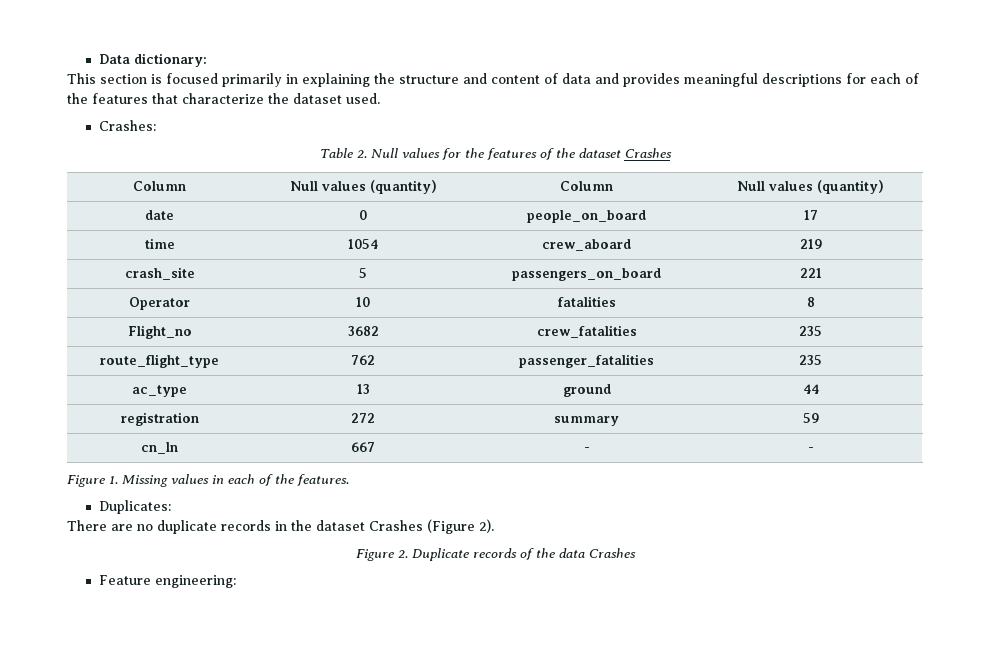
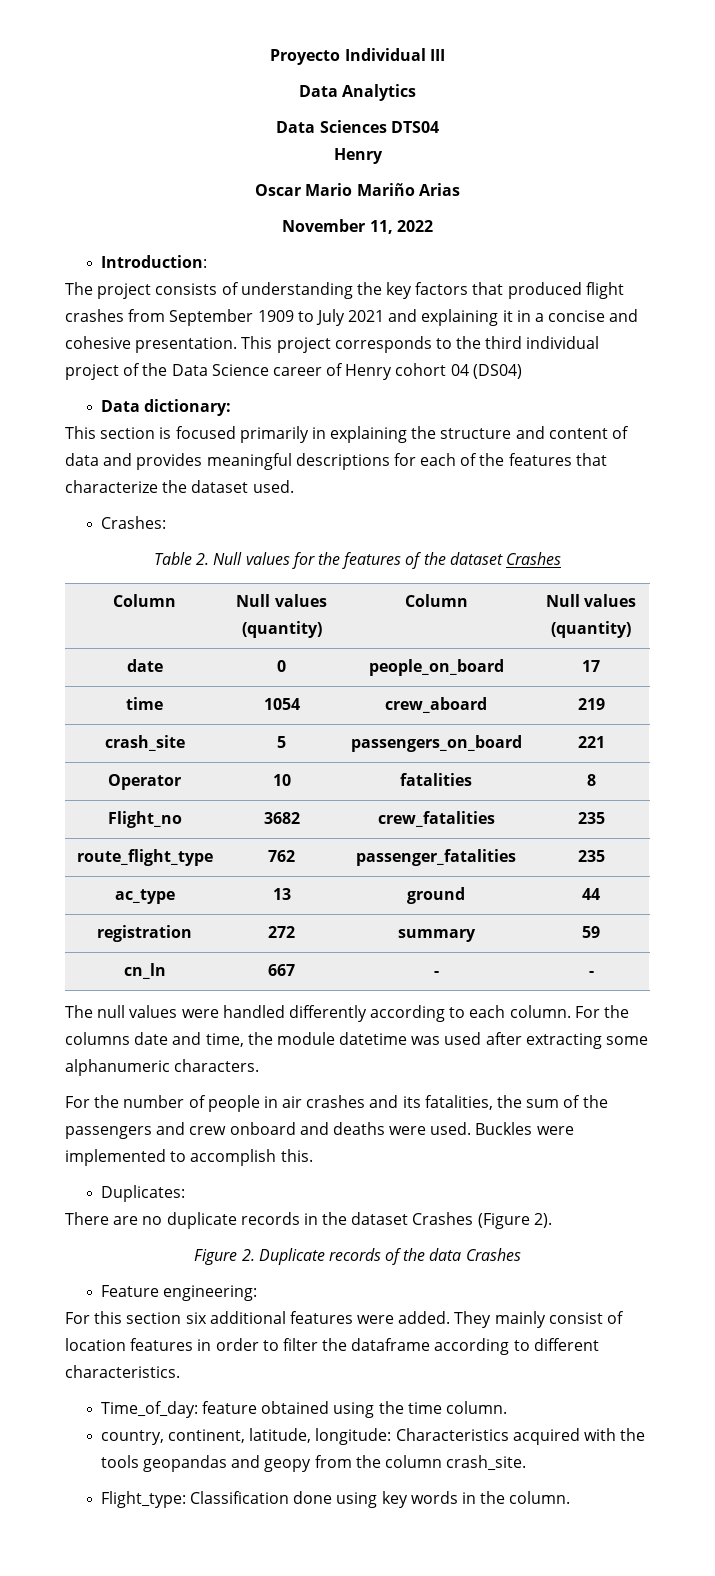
+ Proyecto Individual III
+ Data Analytics
+ Data Sciences DTS04
+ Henry
+ Oscar Mario Mariño Arias
+ November 11, 2022
+ Introduction:
+ The project consists of understanding the key factors that produced flight crashes from September 1909 to July 2021 and explaining it in a concise and cohesive presentation. This project corresponds to the third individual project of the Data Science career of Henry cohort 04 (DS04)
- Figure 1. Missing values in each of the features.
+ The null values were handled differently according to each column. For the columns date and time, the module datetime was used after extracting some alphanumeric characters.
+ For the number of people in air crashes and its fatalities, the sum of the passengers and crew onboard and deaths were used. Buckles were implemented to accomplish this.
+ For this section six additional features were added. They mainly consist of location features in order to filter the dataframe according to different characteristics.
+ Time_of_day: feature obtained using the time column.
+ country, continent, latitude, longitude: Characteristics acquired with the tools geopandas and geopy from the column crash_site.
+ Flight_type: Classification done using key words in the column.

